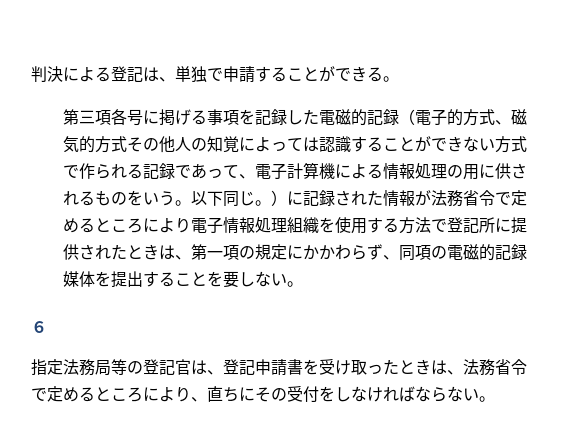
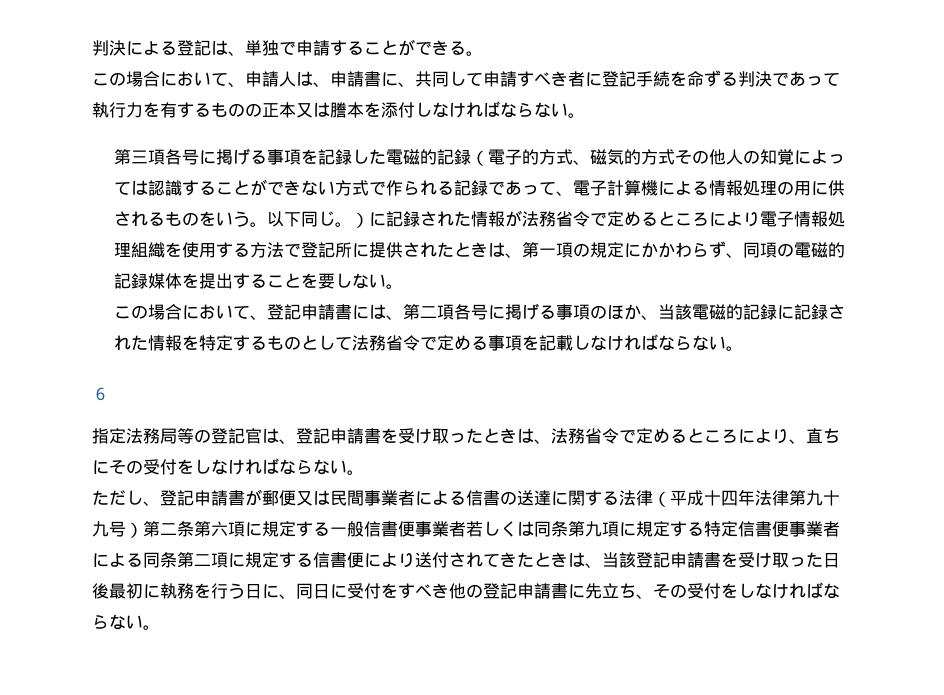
+ この場合において、申請人は、申請書に、共同して申請すべき者に登記手続を命ずる判決であって執行力を有するものの正本又は謄本を添付しなければならない。
+ この場合において、登記申請書には、第二項各号に掲げる事項のほか、当該電磁的記録に記録された情報を特定するものとして法務省令で定める事項を記載しなければならない。
+ ただし、登記申請書が郵便又は民間事業者による信書の送達に関する法律（平成十四年法律第九十九号）第二条第六項に規定する一般信書便事業者若しくは同条第九項に規定する特定信書便事業者による同条第二項に規定する信書便により送付されてきたときは、当該登記申請書を受け取った日後最初に執務を行う日に、同日に受付をすべき他の登記申請書に先立ち、その受付をしなければならない。

